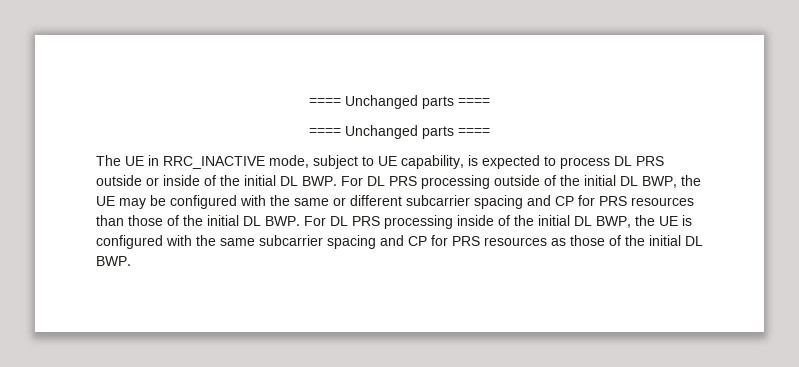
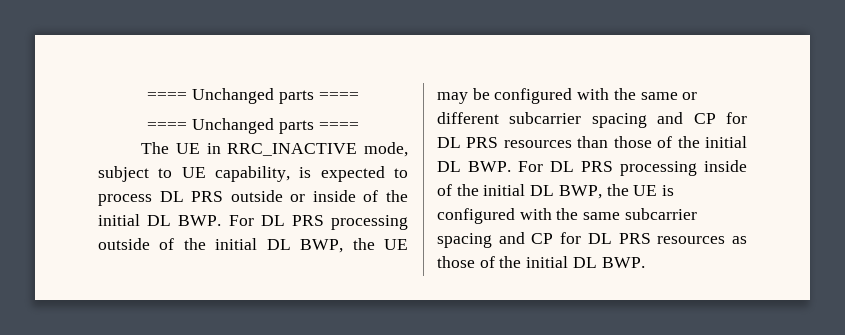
- The UE in RRC_INACTIVE mode, subject to UE capability, is expected to process DL PRS outside or inside of the initial DL BWP. For DL PRS processing outside of the initial DL BWP, the UE may be configured with the same or different subcarrier spacing and CP for PRS resources than those of the initial DL BWP. For DL PRS processing inside of the initial DL BWP, the UE is configured with the same subcarrier spacing and CP for PRS resources as those of the initial DL BWP.
+ The UE in RRC_INACTIVE mode, subject to UE capability, is expected to process DL PRS outside or inside of the initial DL BWP. For DL PRS processing outside of the initial DL BWP, the UE may be configured with the same or different subcarrier spacing and CP for DL PRS resources than those of the initial DL BWP. For DL PRS processing inside of the initial DL BWP, the UE is configured with the same subcarrier spacing and CP for DL PRS resources as those of the initial DL BWP.

